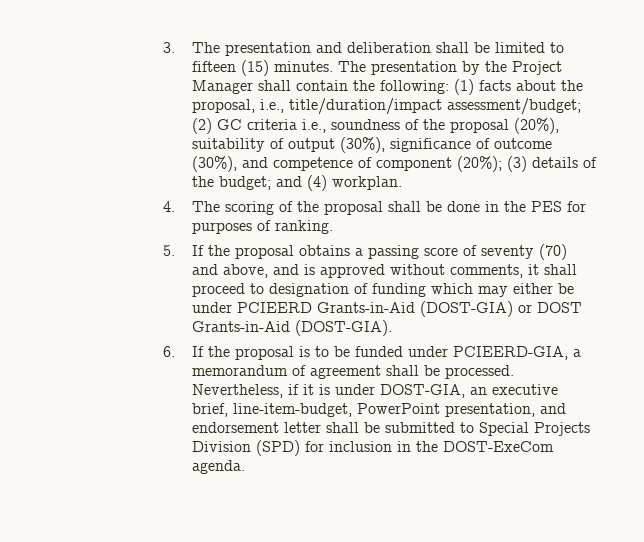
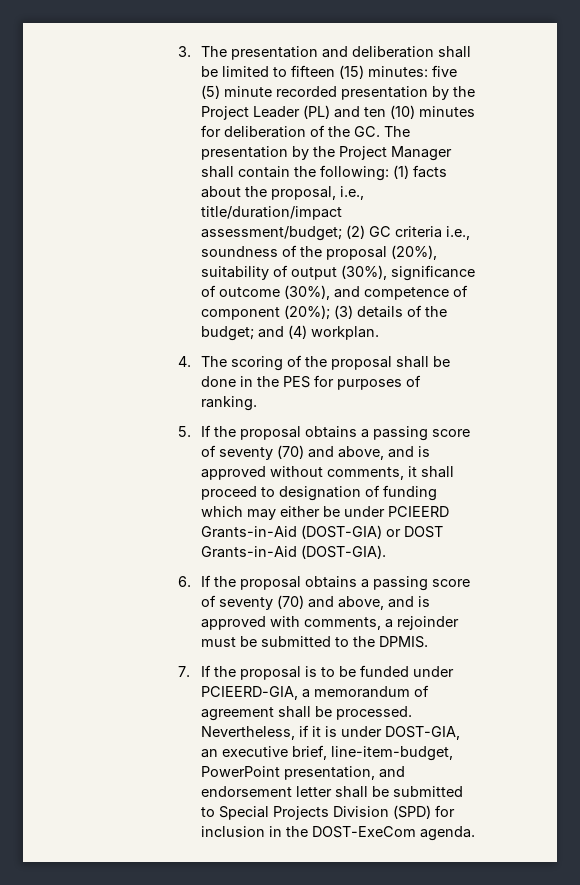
- 3. The presentation and deliberation shall be limited to fifteen (15) minutes. The presentation by the Project Manager shall contain the following: (1) facts about the proposal, i.e., title/duration/impact assessment/budget; (2) GC criteria i.e., soundness of the proposal (20%), suitability of output (30%), significance of outcome (30%), and competence of component (20%); (3) details of the budget; and (4) workplan.
+ 3. The presentation and deliberation shall be limited to fifteen (15) minutes: five (5) minute recorded presentation by the Project Leader (PL) and ten (10) minutes for deliberation of the GC. The presentation by the Project Manager shall contain the following: (1) facts about the proposal, i.e., title/duration/impact assessment/budget; (2) GC criteria i.e., soundness of the proposal (20%), suitability of output (30%), significance of outcome (30%), and competence of component (20%); (3) details of the budget; and (4) workplan.
- 6. If the proposal is to be funded under PCIEERD-GIA, a memorandum of agreement shall be processed.
+ 6. If the proposal obtains a passing score of seventy (70) and above, and is approved with comments, a rejoinder must be submitted to the DPMIS.
+ 7. If the proposal is to be funded under PCIEERD-GIA, a memorandum of agreement shall be processed.

